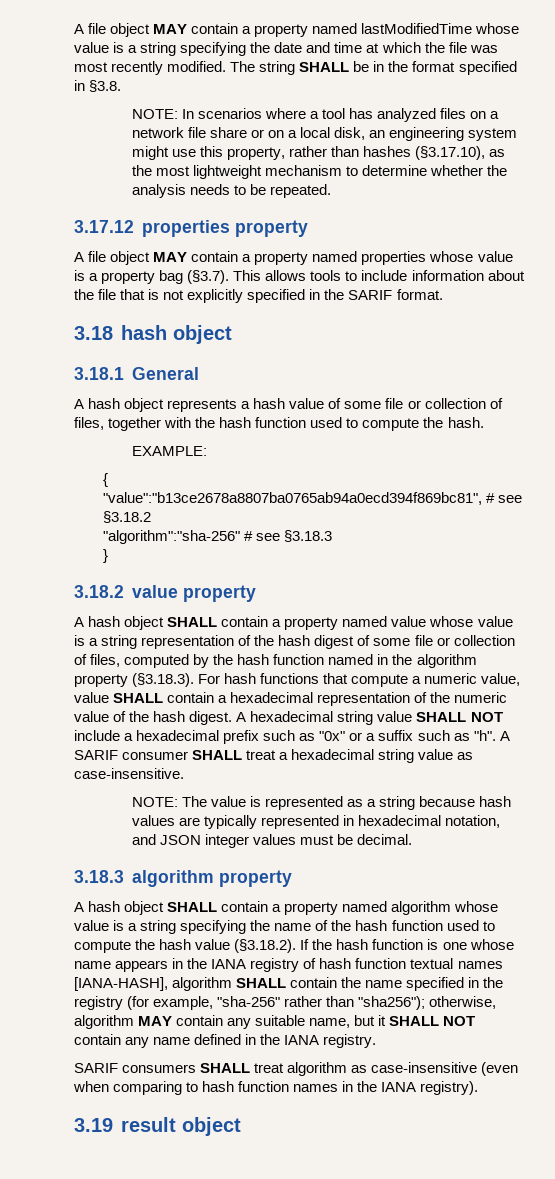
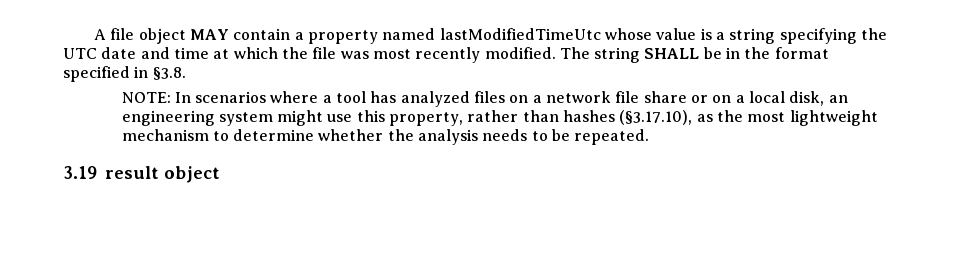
- A file object MAY contain a property named lastModifiedTime whose value is a string specifying the date and time at which the file was most recently modified.
+ A file object MAY contain a property named lastModifiedTimeUtc whose value is a string specifying the UTC date and time at which the file was most recently modified.
- 3.17.12 properties property
- A file object MAY contain a property named properties whose value is a property bag (§3.7). This allows tools to include information about the file that is not explicitly specified in the SARIF format.
- 3.18 hash object
- 3.18.1 General
- A hash object represents a hash value of some file or collection of files, together with the hash function used to compute the hash.
- EXAMPLE:
- {
- "value":"b13ce2678a8807ba0765ab94a0ecd394f869bc81", # see §3.18.2
- "algorithm":"sha-256" # see §3.18.3
- }
- 3.18.2 value property
- A hash object SHALL contain a property named value whose value is a string representation of the hash digest of some file or collection of files, computed by the hash function named in the algorithm property (§3.18.3). For hash functions that compute a numeric value, value SHALL contain a hexadecimal representation of the numeric value of the hash digest. A hexadecimal string value SHALL NOT include a hexadecimal prefix such as "0x" or a suffix such as "h". A SARIF consumer SHALL treat a hexadecimal string value as case-insensitive.
- NOTE: The value is represented as a string because hash values are typically represented in hexadecimal notation, and JSON integer values must be decimal.
- 3.18.3 algorithm property
- A hash object SHALL contain a property named algorithm whose value is a string specifying the name of the hash function used to compute the hash value (§3.18.2). If the hash function is one whose name appears in the IANA registry of hash function textual names [IANA-HASH], algorithm SHALL contain the name specified in the registry (for example, "sha-256" rather than "sha256"); otherwise, algorithm MAY contain any suitable name, but it SHALL NOT contain any name defined in the IANA registry.
- SARIF consumers SHALL treat algorithm as case-insensitive (even when comparing to hash function names in the IANA registry).

